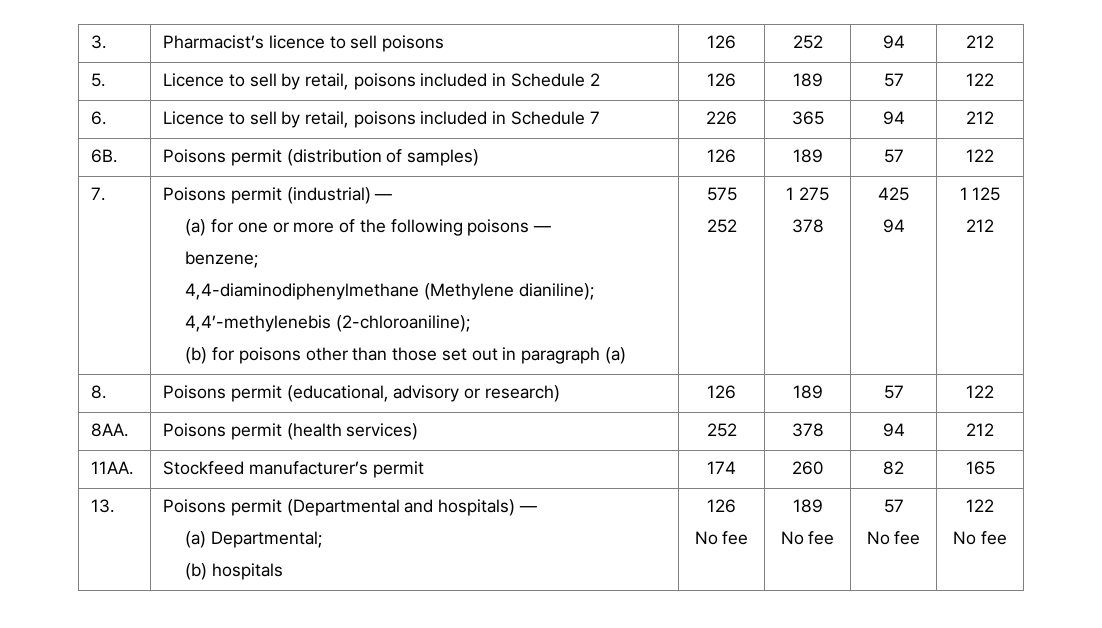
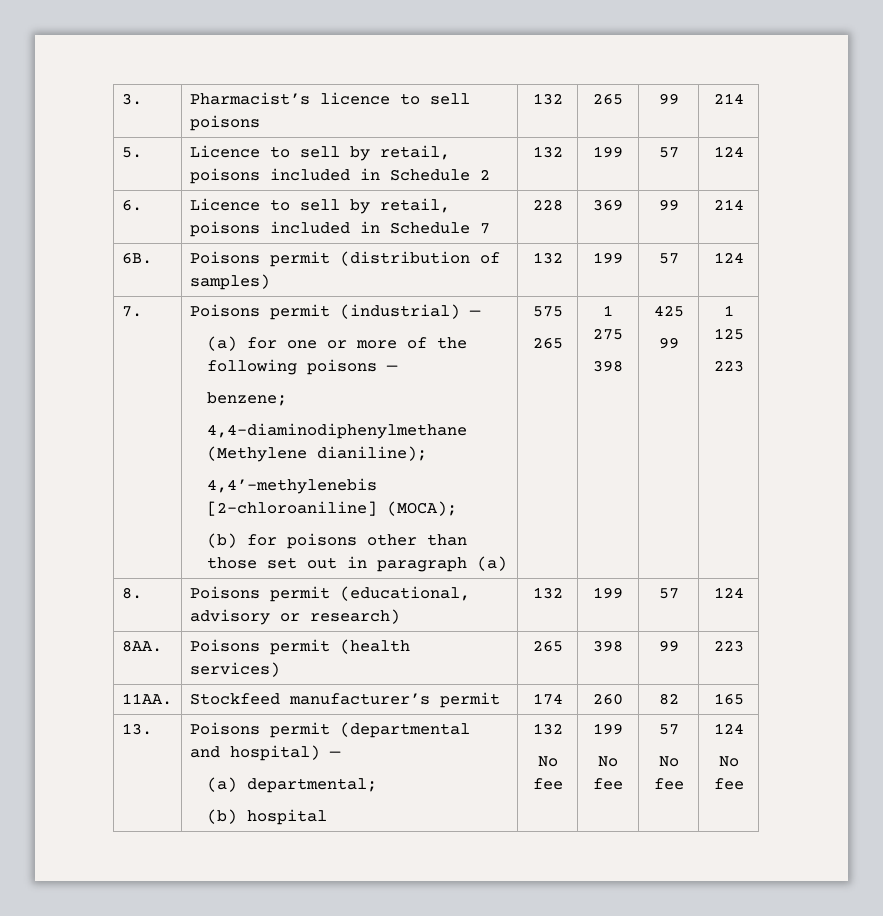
- 3. | Pharmacist’s licence to sell poisons | 126 | 252 | 94 | 212
+ 3. | Pharmacist’s licence to sell poisons | 132 | 265 | 99 | 214
- 5. | Licence to sell by retail, poisons included in Schedule 2 | 126 | 189 | 57 | 122
+ 5. | Licence to sell by retail, poisons included in Schedule 2 | 132 | 199 | 57 | 124
- 6. | Licence to sell by retail, poisons included in Schedule 7 | 226 | 365 | 94 | 212
+ 6. | Licence to sell by retail, poisons included in Schedule 7 | 228 | 369 | 99 | 214
- 6B. | Poisons permit (distribution of samples) | 126 | 189 | 57 | 122
+ 6B. | Poisons permit (distribution of samples) | 132 | 199 | 57 | 124
- 4,4’-methylenebis (2-chloroaniline);
+ 4,4’-methylenebis [2-chloroaniline] (MOCA);
  575
- 252
+ 265
  1 275
- 378
+ 398
  425
- 94
+ 99
  1 125
- 212
+ 223
- 8. | Poisons permit (educational, advisory or research) | 126 | 189 | 57 | 122
+ 8. | Poisons permit (educational, advisory or research) | 132 | 199 | 57 | 124
- 8AA. | Poisons permit (health services) | 252 | 378 | 94 | 212
+ 8AA. | Poisons permit (health services) | 265 | 398 | 99 | 223
- 13. | Poisons permit (Departmental and hospitals) —
- (a) Departmental;
- (b) hospitals | 126
- No fee | 189
+ 13. | Poisons permit (departmental and hospital) —
+ (a) departmental;
+ (b) hospital | 132
+ No fee | 199
  No fee | 57
- No fee | 122
+ No fee | 124

